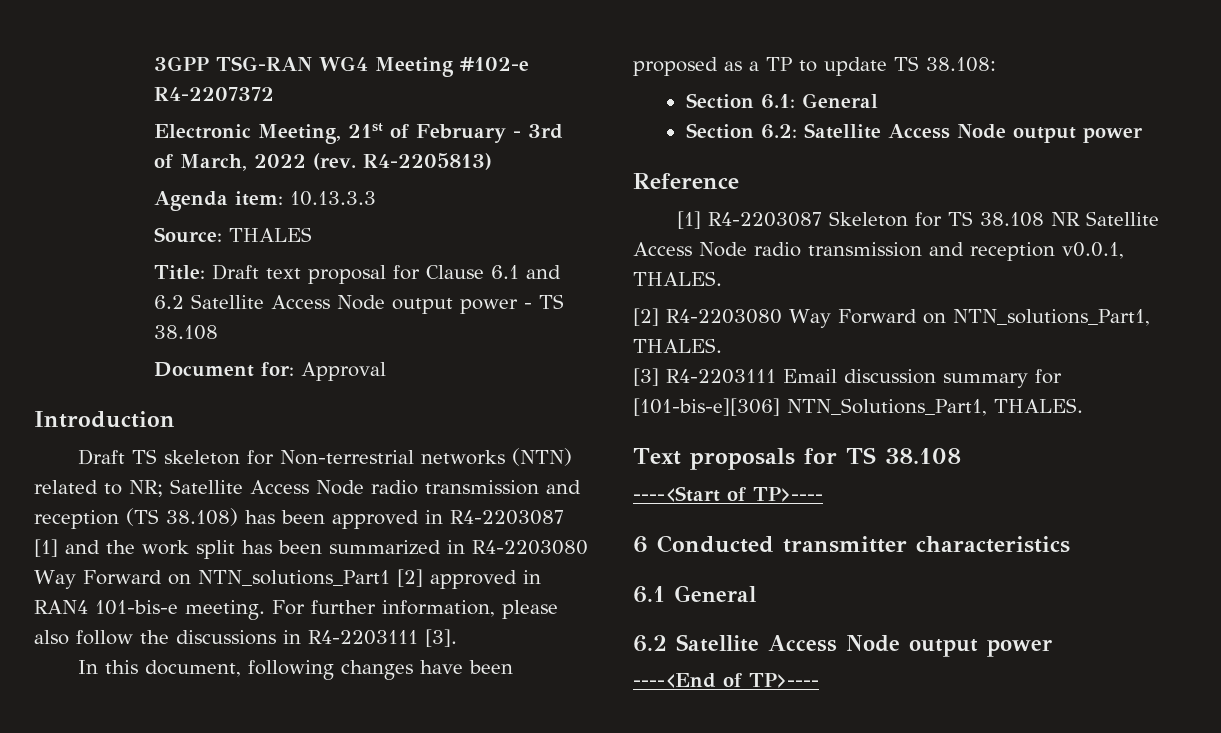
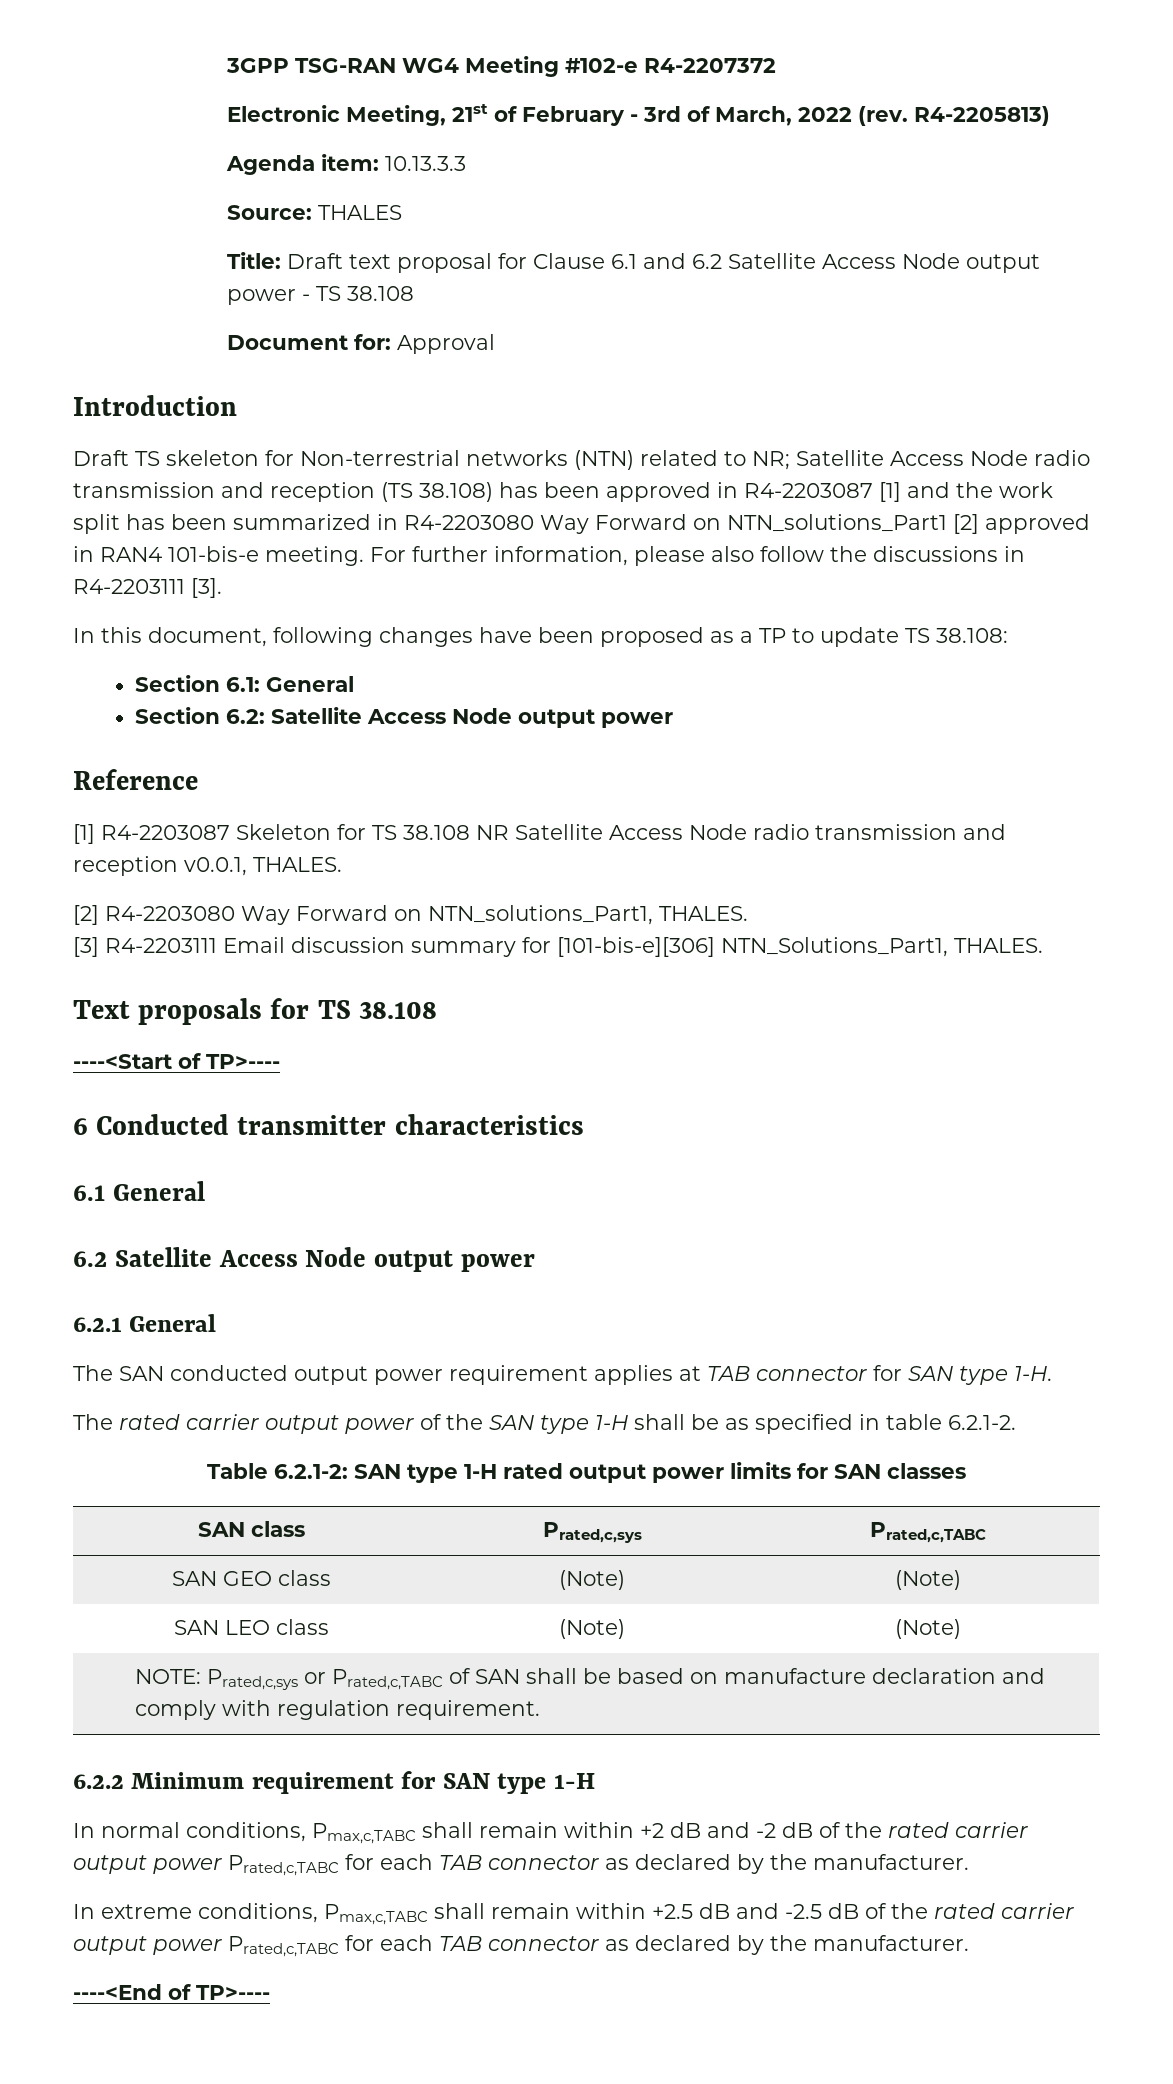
+ 6.2.1 General
+ The SAN conducted output power requirement applies at TAB connector for SAN type 1-H.
+ The rated carrier output power of the SAN type 1-H shall be as specified in table 6.2.1-2.
+ Table 6.2.1-2: SAN type 1-H rated output power limits for SAN classes
+ SAN class | Prated,c,sys | Prated,c,TABC
+ SAN GEO class | (Note) | (Note)
+ SAN LEO class | (Note) | (Note)
+ NOTE: Prated,c,sys or Prated,c,TABC of SAN shall be based on manufacture declaration and comply with regulation requirement.
+ 6.2.2 Minimum requirement for SAN type 1-H
+ In normal conditions, Pmax,c,TABC shall remain within +2 dB and -2 dB of the rated carrier output power Prated,c,TABC for each TAB connector as declared by the manufacturer.
+ In extreme conditions, Pmax,c,TABC shall remain within +2.5 dB and -2.5 dB of the rated carrier output power Prated,c,TABC for each TAB connector as declared by the manufacturer.

